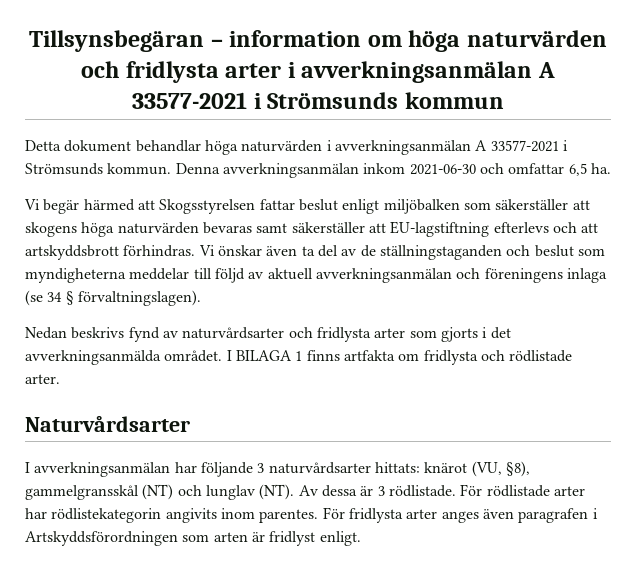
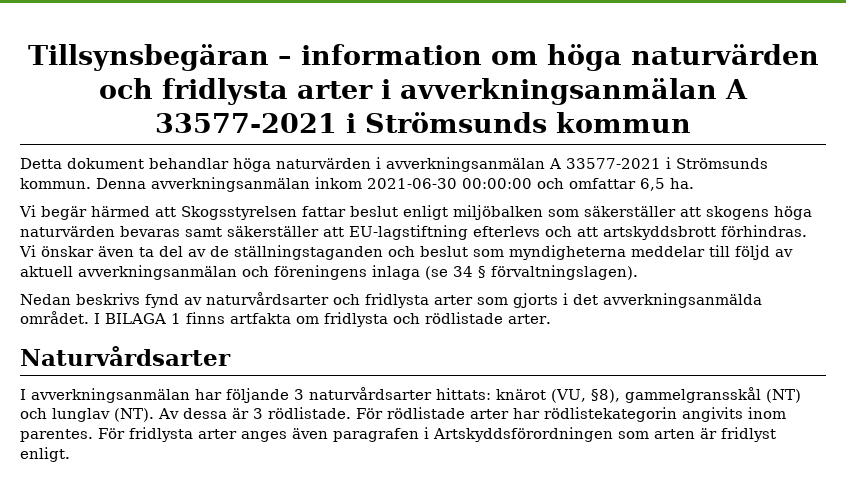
- Denna avverkningsanmälan inkom 2021-06-30 och omfattar 6,5 ha.
+ Denna avverkningsanmälan inkom 2021-06-30 00:00:00 och omfattar 6,5 ha.

